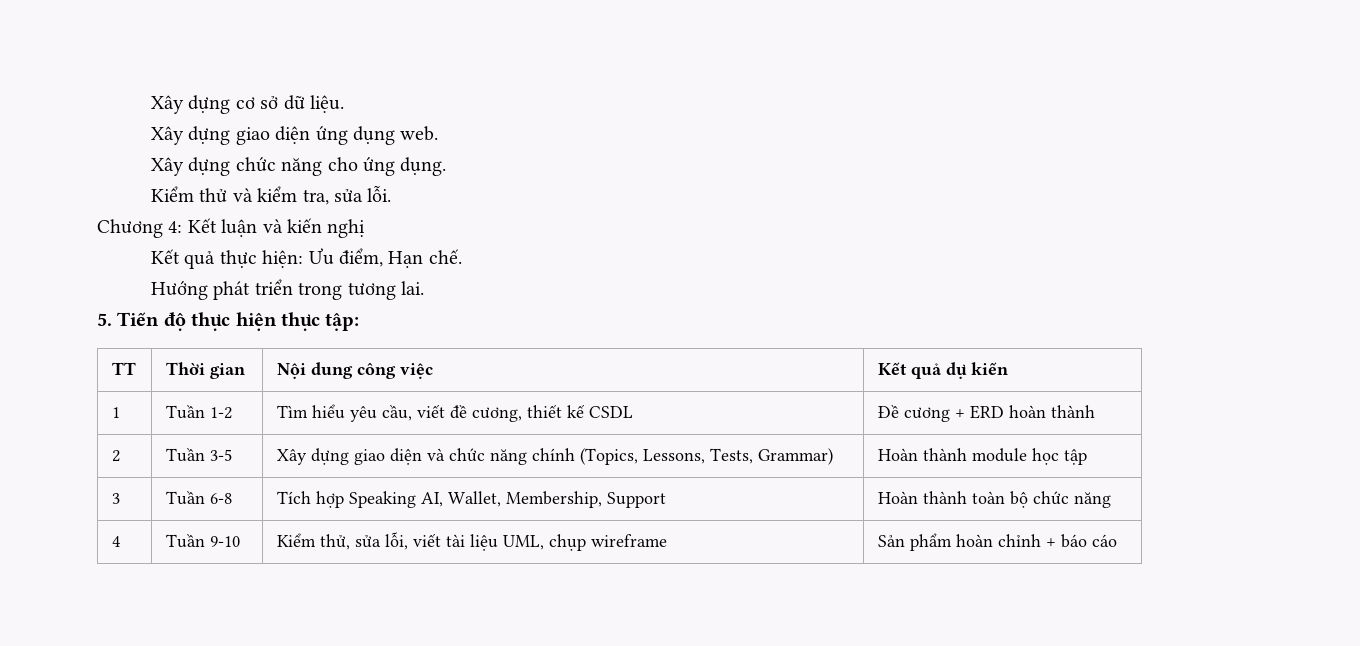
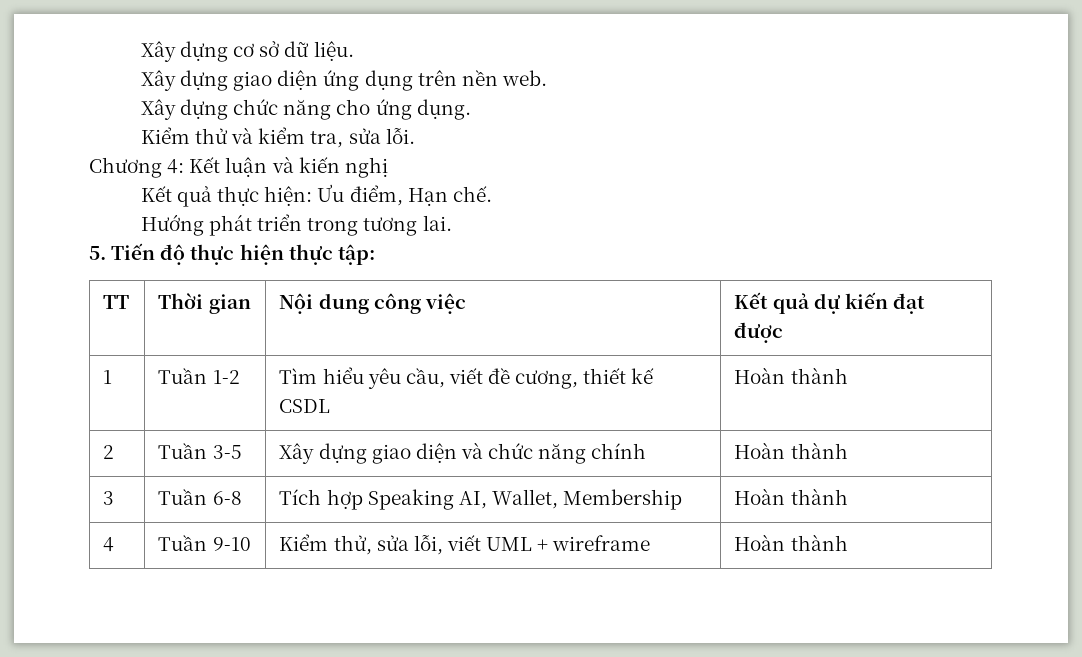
- Xây dựng giao diện ứng dụng web.
+ Xây dựng giao diện ứng dụng trên nền web.
- TT | Thời gian | Nội dung công việc | Kết quả dự kiến
+ TT | Thời gian | Nội dung công việc | Kết quả dự kiến đạt được
- 1 | Tuần 1-2 | Tìm hiểu yêu cầu, viết đề cương, thiết kế CSDL | Đề cương + ERD hoàn thành
+ 1 | Tuần 1-2 | Tìm hiểu yêu cầu, viết đề cương, thiết kế CSDL | Hoàn thành
- 2 | Tuần 3-5 | Xây dựng giao diện và chức năng chính (Topics, Lessons, Tests, Grammar) | Hoàn thành module học tập
+ 2 | Tuần 3-5 | Xây dựng giao diện và chức năng chính | Hoàn thành
- 3 | Tuần 6-8 | Tích hợp Speaking AI, Wallet, Membership, Support | Hoàn thành toàn bộ chức năng
+ 3 | Tuần 6-8 | Tích hợp Speaking AI, Wallet, Membership | Hoàn thành
- 4 | Tuần 9-10 | Kiểm thử, sửa lỗi, viết tài liệu UML, chụp wireframe | Sản phẩm hoàn chỉnh + báo cáo
+ 4 | Tuần 9-10 | Kiểm thử, sửa lỗi, viết UML + wireframe | Hoàn thành

